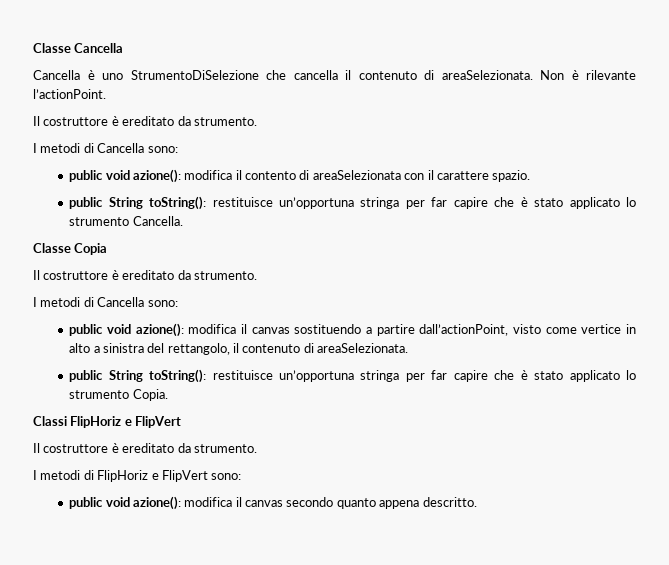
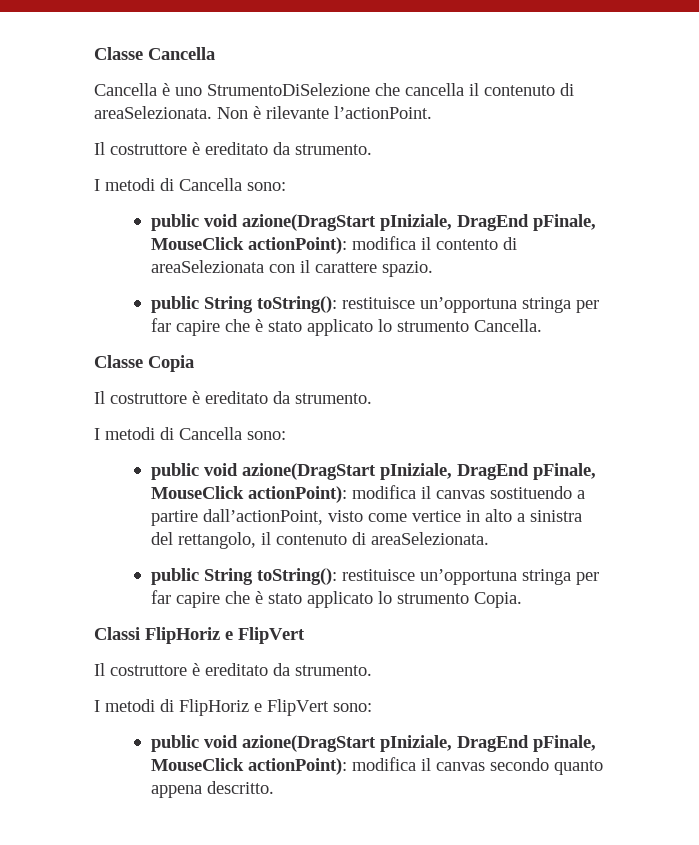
- public void azione(): modifica il contento di areaSelezionata con il carattere spazio.
+ public void azione(DragStart pIniziale, DragEnd pFinale, MouseClick actionPoint): modifica il contento di areaSelezionata con il carattere spazio.
- public void azione(): modifica il canvas sostituendo a partire dall’actionPoint, visto come vertice in alto a sinistra del rettangolo, il contenuto di areaSelezionata.
+ public void azione(DragStart pIniziale, DragEnd pFinale, MouseClick actionPoint): modifica il canvas sostituendo a partire dall’actionPoint, visto come vertice in alto a sinistra del rettangolo, il contenuto di areaSelezionata.
- public void azione(): modifica il canvas secondo quanto appena descritto.
+ public void azione(DragStart pIniziale, DragEnd pFinale, MouseClick actionPoint): modifica il canvas secondo quanto appena descritto.

